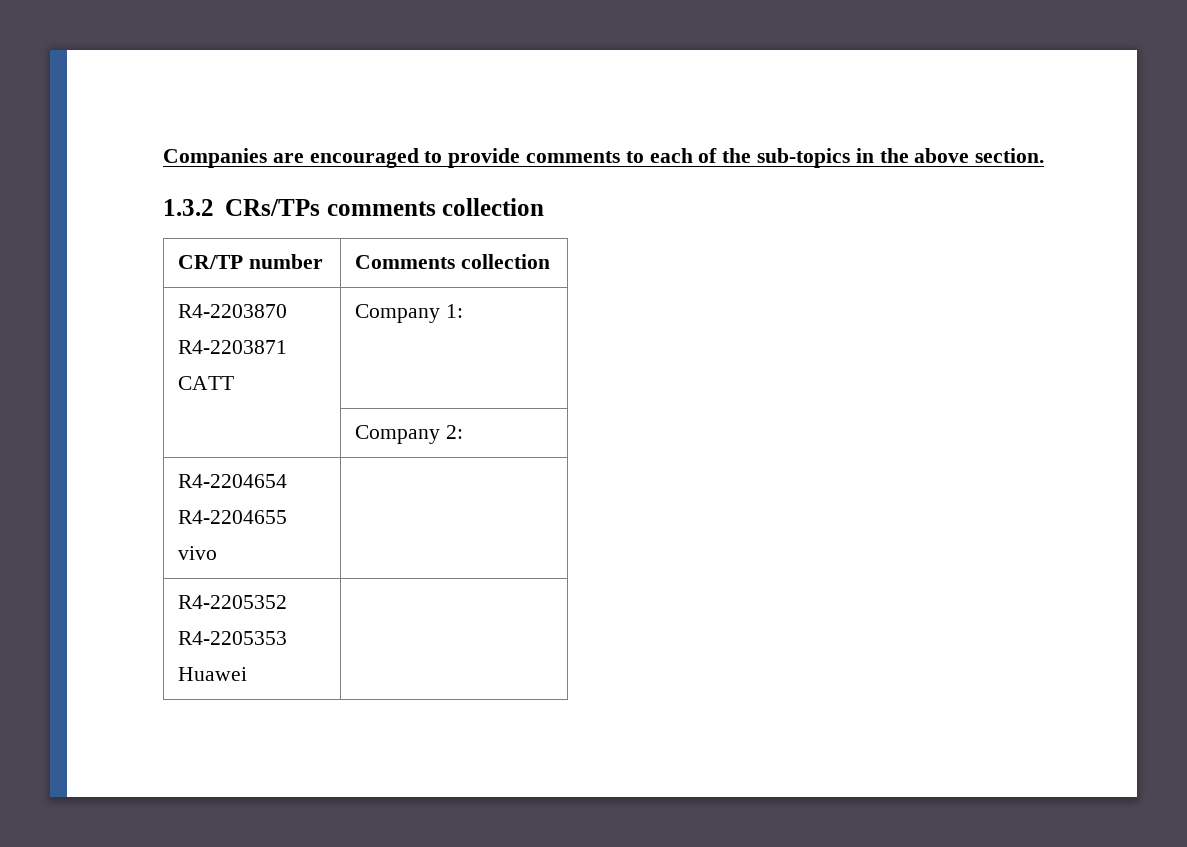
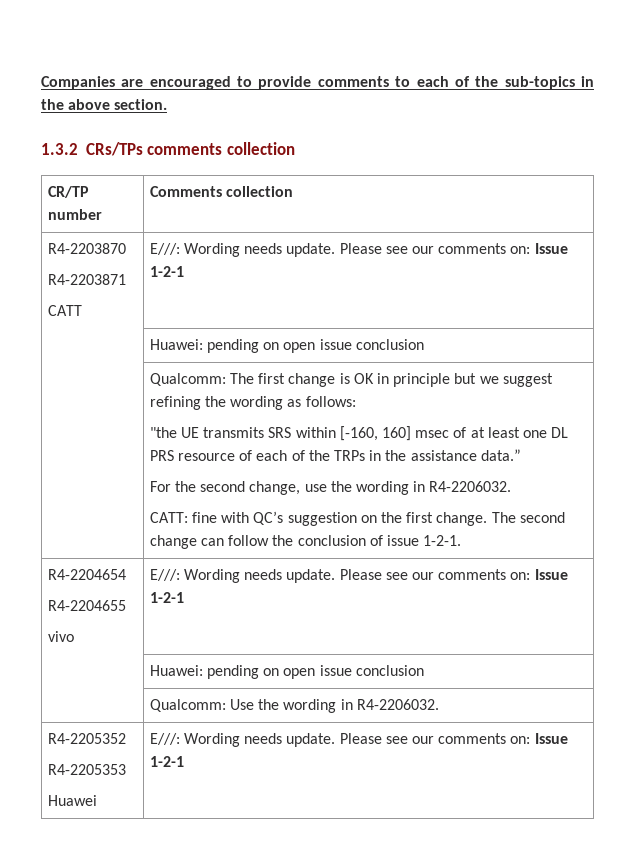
  R4-2203870
  R4-2203871
- CATT | Company 1:
- | Company 2:
+ CATT | E///: Wording needs update. Please see our comments on: Issue 1-2-1
+ | Huawei: pending on open issue conclusion
+ | Qualcomm: The first change is OK in principle but we suggest refining the wording as follows:
+ "the UE transmits SRS within [-160, 160] msec of at least one DL PRS resource of each of the TRPs in the assistance data.”
+ For the second change, use the wording in R4-2206032.
+ CATT: fine with QC’s suggestion on the first change. The second change can follow the conclusion of issue 1-2-1.
  R4-2204654
  R4-2204655
- vivo |
+ vivo | E///: Wording needs update. Please see our comments on: Issue 1-2-1
+ | Huawei: pending on open issue conclusion
+ | Qualcomm: Use the wording in R4-2206032.
  R4-2205352
  R4-2205353
- Huawei |
+ Huawei | E///: Wording needs update. Please see our comments on: Issue 1-2-1

